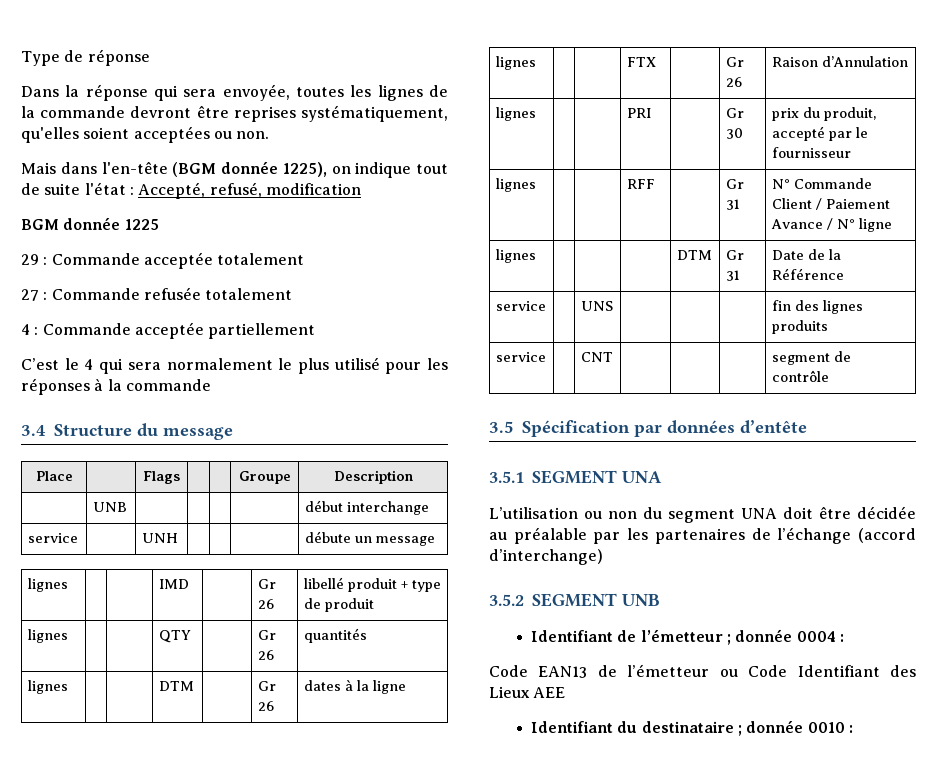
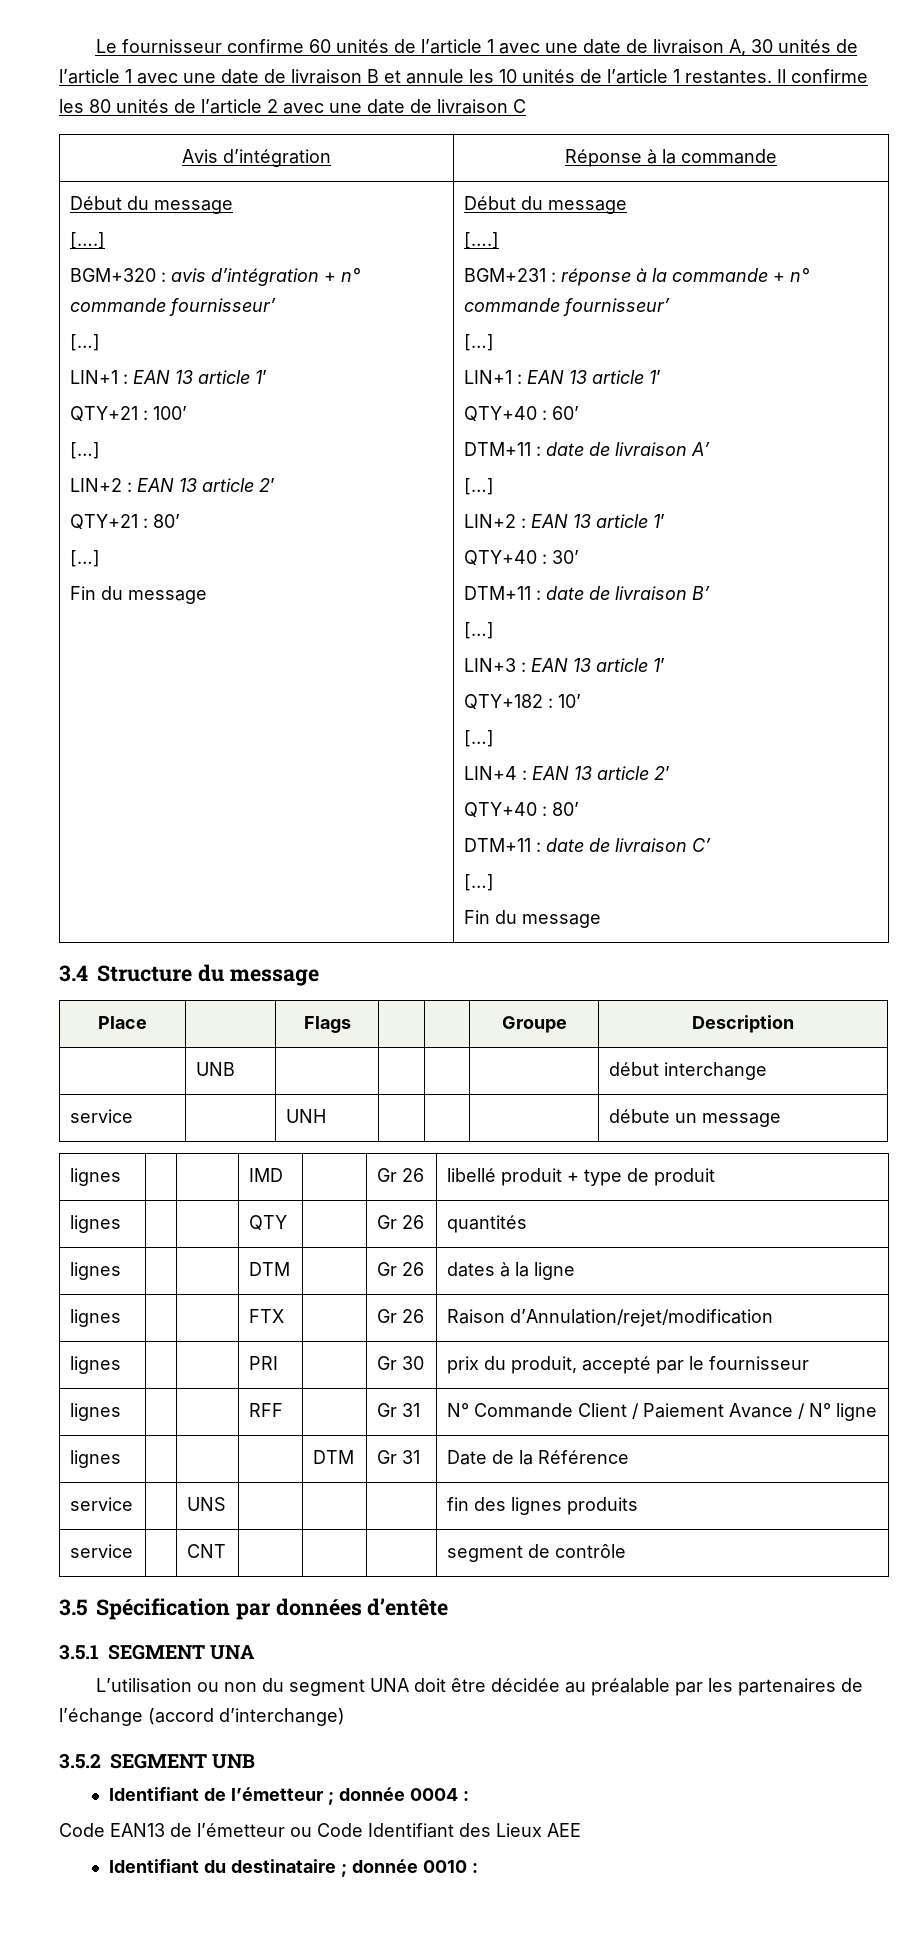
- Type de réponse
- Dans la réponse qui sera envoyée, toutes les lignes de la commande devront être reprises systématiquement, qu'elles soient acceptées ou non.
- Mais dans l'en-tête (BGM donnée 1225), on indique tout de suite l'état : Accepté, refusé, modification
- BGM donnée 1225
- 29 : Commande acceptée totalement
- 27 : Commande refusée totalement
- 4 : Commande acceptée partiellement
- C’est le 4 qui sera normalement le plus utilisé pour les réponses à la commande
+ Le fournisseur confirme 60 unités de l’article 1 avec une date de livraison A, 30 unités de l’article 1 avec une date de livraison B et annule les 10 unités de l’article 1 restantes. Il confirme les 80 unités de l’article 2 avec une date de livraison C
+ Avis d’intégration | Réponse à la commande
+ Début du message
+ [….]
+ BGM+320 : avis d’intégration + n° commande fournisseur’
+ […]
+ LIN+1 : EAN 13 article 1’
+ QTY+21 : 100’
+ […]
+ LIN+2 : EAN 13 article 2’
+ QTY+21 : 80’
+ […]
+ Fin du message | Début du message
+ [….]
+ BGM+231 : réponse à la commande + n° commande fournisseur’
+ […]
+ LIN+1 : EAN 13 article 1’
+ QTY+40 : 60’
+ DTM+11 : date de livraison A’
+ […]
+ LIN+2 : EAN 13 article 1’
+ QTY+40 : 30’
+ DTM+11 : date de livraison B’
+ […]
+ LIN+3 : EAN 13 article 1’
+ QTY+182 : 10’
+ […]
+ LIN+4 : EAN 13 article 2’
+ QTY+40 : 80’
+ DTM+11 : date de livraison C’
+ […]
+ Fin du message
- lignes | | | FTX | | Gr 26 | Raison d’Annulation
+ lignes | | | FTX | | Gr 26 | Raison d’Annulation/rejet/modification

